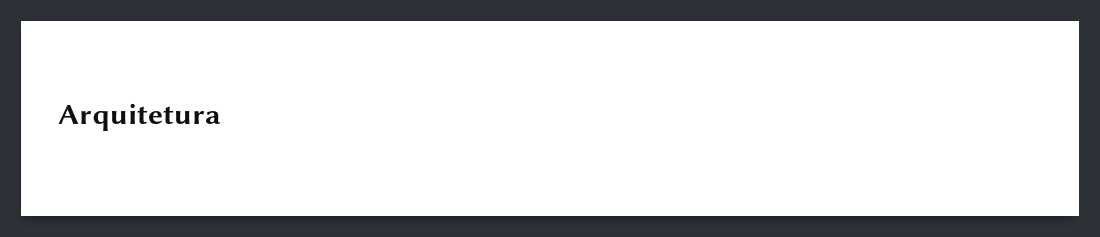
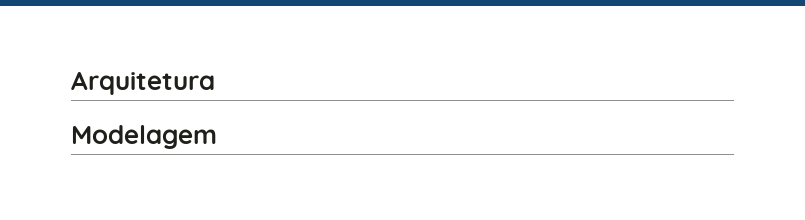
+ Modelagem

